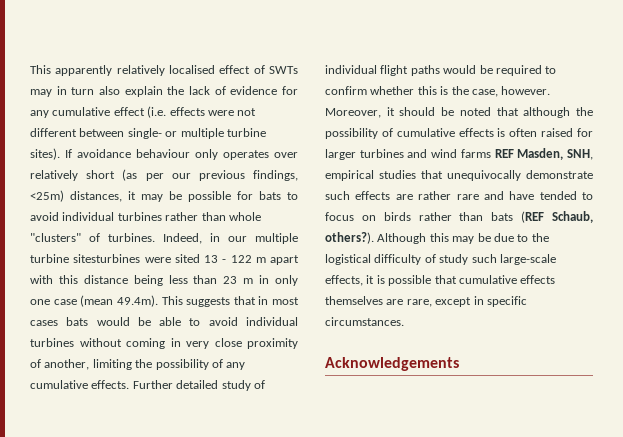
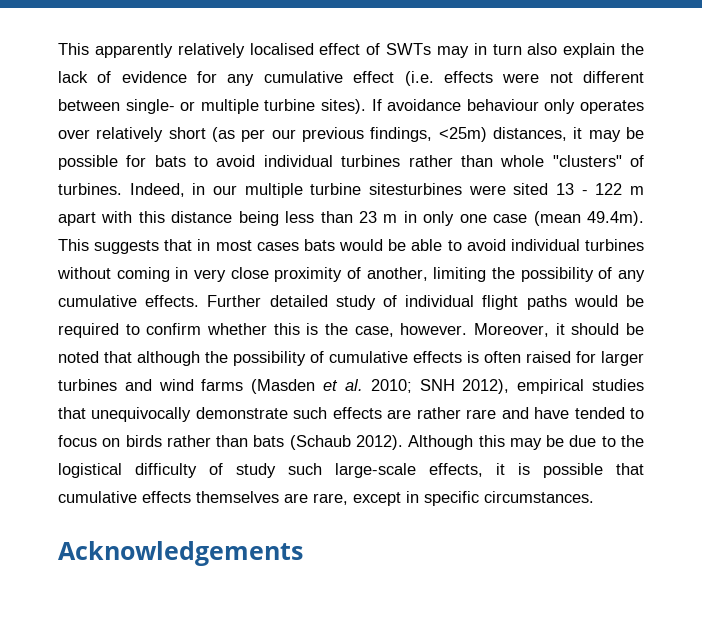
- Moreover, it should be noted that although the possibility of cumulative effects is often raised for larger turbines and wind farms REF Masden, SNH, empirical studies that unequivocally demonstrate such effects are rather rare and have tended to focus on birds rather than bats (REF Schaub, others?).
+ Moreover, it should be noted that although the possibility of cumulative effects is often raised for larger turbines and wind farms (Masden et al. 2010; SNH 2012), empirical studies that unequivocally demonstrate such effects are rather rare and have tended to focus on birds rather than bats (Schaub 2012).

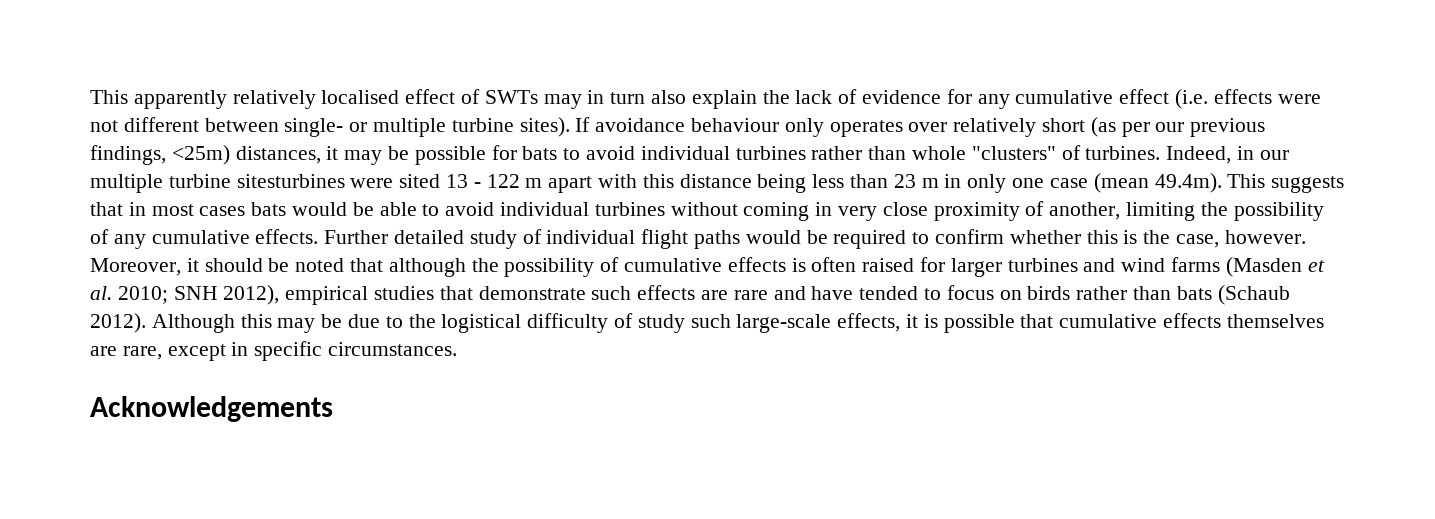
- Moreover, it should be noted that although the possibility of cumulative effects is often raised for larger turbines and wind farms (Masden et al. 2010; SNH 2012), empirical studies that unequivocally demonstrate such effects are rather rare and have tended to focus on birds rather than bats (Schaub 2012).
+ Moreover, it should be noted that although the possibility of cumulative effects is often raised for larger turbines and wind farms (Masden et al. 2010; SNH 2012), empirical studies that demonstrate such effects are rare and have tended to focus on birds rather than bats (Schaub 2012).

